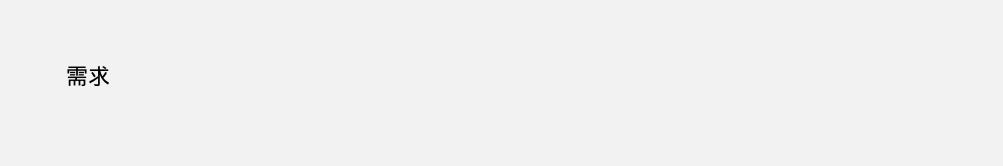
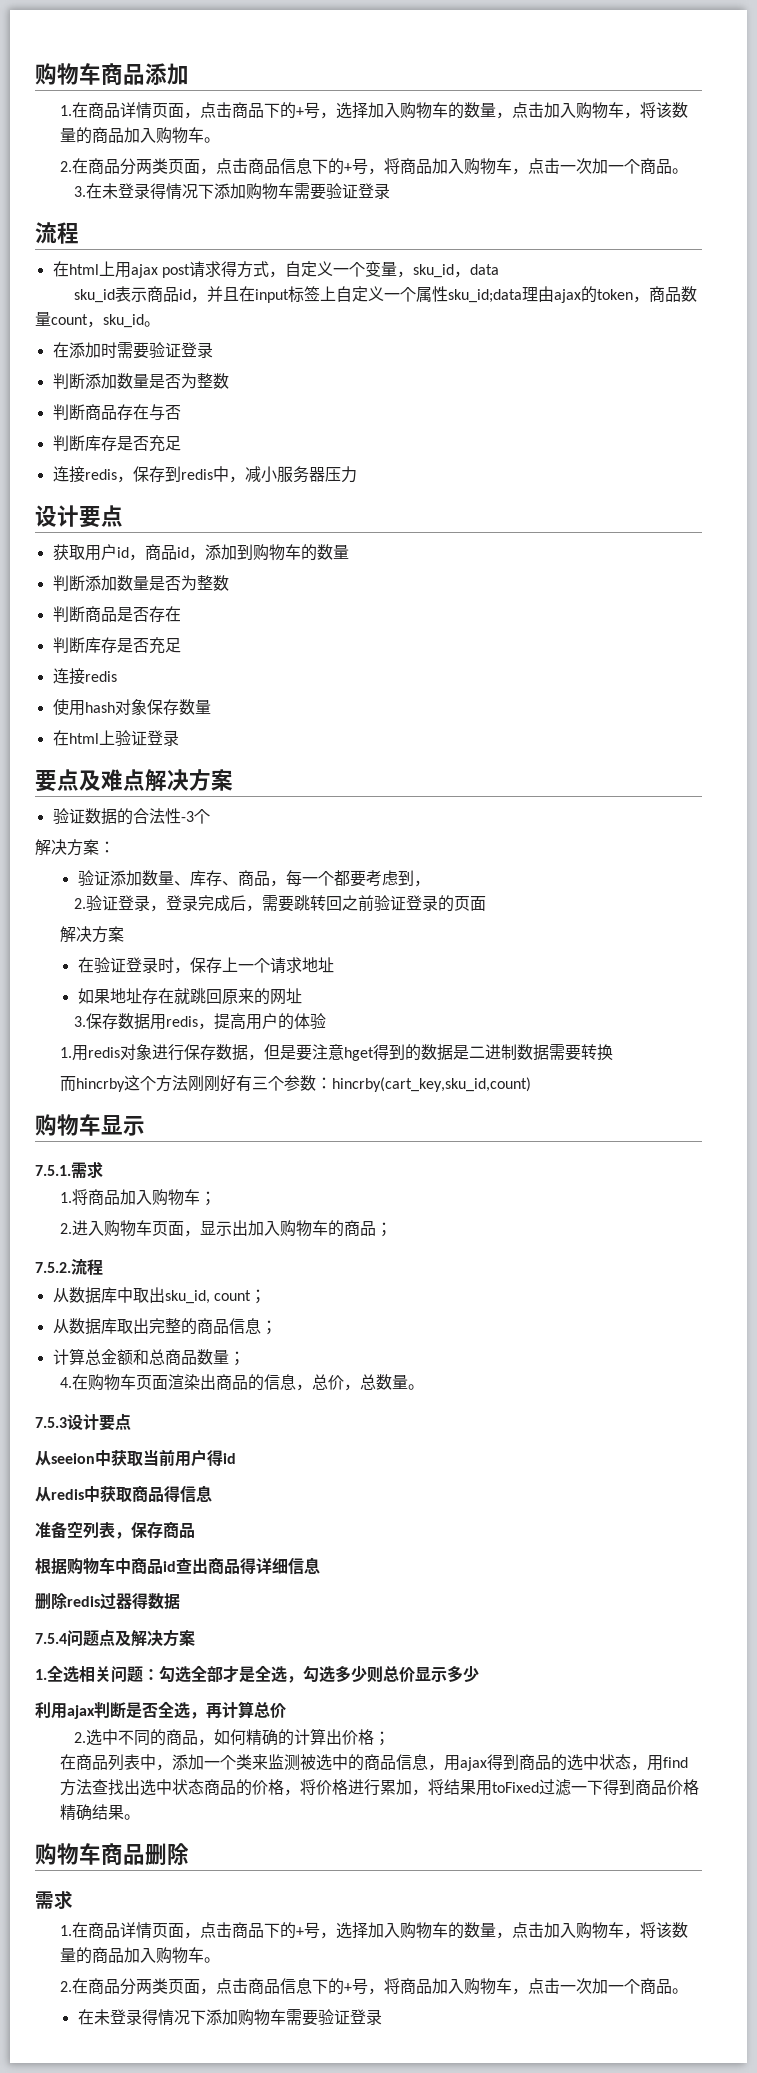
+ 购物车商品添加
+ 1.在商品详情页面，点击商品下的+号，选择加入购物车的数量，点击加入购物车，将该数量的商品加入购物车。
+ 2.在商品分两类页面，点击商品信息下的+号，将商品加入购物车，点击一次加一个商品。
+ 3.在未登录得情况下添加购物车需要验证登录
+ 流程
+ 在html上用ajax post请求得方式，自定义一个变量，sku_id，data
+ sku_id表示商品id，并且在input标签上自定义一个属性sku_id;data理由ajax的token，商品数量count，sku_id。
+ 在添加时需要验证登录
+ 判断添加数量是否为整数
+ 判断商品存在与否
+ 判断库存是否充足
+ 连接redis，保存到redis中，减小服务器压力
+ 设计要点
+ 获取用户id，商品id，添加到购物车的数量
+ 判断添加数量是否为整数
+ 判断商品是否存在
+ 判断库存是否充足
+ 连接redis
+ 使用hash对象保存数量
+ 在html上验证登录
+ 要点及难点解决方案
+ 验证数据的合法性-3个
+ 解决方案：
+ 验证添加数量、库存、商品，每一个都要考虑到，
+ 2.验证登录，登录完成后，需要跳转回之前验证登录的页面
+ 解决方案
+ 在验证登录时，保存上一个请求地址
+ 如果地址存在就跳回原来的网址
+ 3.保存数据用redis，提高用户的体验
+ 1.用redis对象进行保存数据，但是要注意hget得到的数据是二进制数据需要转换
+ 而hincrby这个方法刚刚好有三个参数：hincrby(cart_key,sku_id,count)
+ 购物车显示
+ 7.5.1.需求
+ 1.将商品加入购物车；
+ 2.进入购物车页面，显示出加入购物车的商品；
+ 7.5.2.流程
+ 从数据库中取出sku_id, count；
+ 从数据库取出完整的商品信息；
+ 计算总金额和总商品数量；
+ 4.在购物车页面渲染出商品的信息，总价，总数量。
+ 7.5.3设计要点
+ 从seeion中获取当前用户得id
+ 从redis中获取商品得信息
+ 准备空列表，保存商品
+ 根据购物车中商品id查出商品得详细信息
+ 删除redis过器得数据
+ 7.5.4问题点及解决方案
+ 1.全选相关问题：勾选全部才是全选，勾选多少则总价显示多少
+ 利用ajax判断是否全选，再计算总价
+ 2.选中不同的商品，如何精确的计算出价格；
+ 在商品列表中，添加一个类来监测被选中的商品信息，用ajax得到商品的选中状态，用find方法查找出选中状态商品的价格，将价格进行累加，将结果用toFixed过滤一下得到商品价格精确结果。
+ 购物车商品删除
  需求
+ 1.在商品详情页面，点击商品下的+号，选择加入购物车的数量，点击加入购物车，将该数量的商品加入购物车。
+ 2.在商品分两类页面，点击商品信息下的+号，将商品加入购物车，点击一次加一个商品。
+ 在未登录得情况下添加购物车需要验证登录

